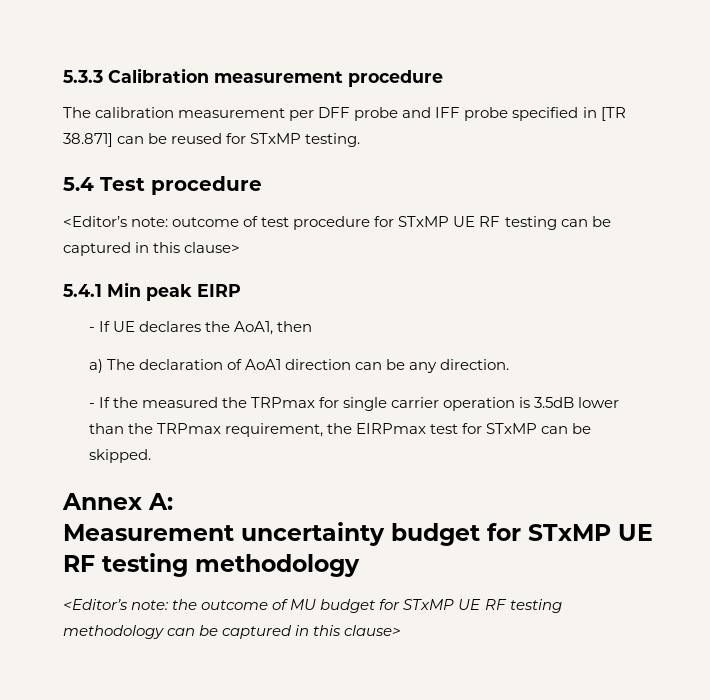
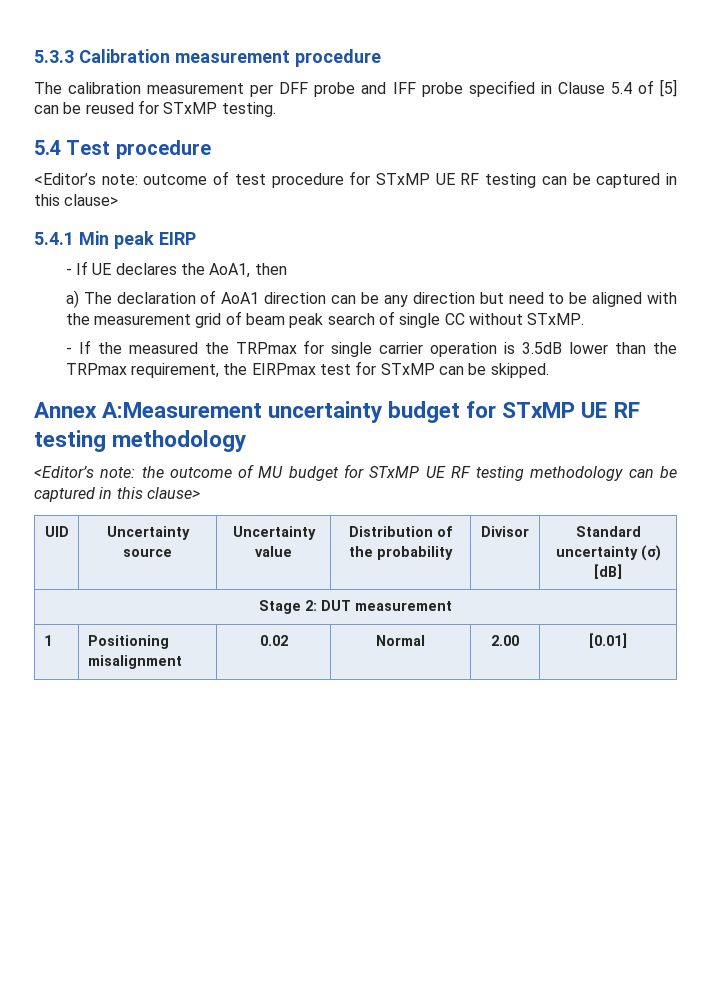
- The calibration measurement per DFF probe and IFF probe specified in [TR 38.871] can be reused for STxMP testing.
+ The calibration measurement per DFF probe and IFF probe specified in Clause 5.4 of [5] can be reused for STxMP testing.
- a) The declaration of AoA1 direction can be any direction.
+ a) The declaration of AoA1 direction can be any direction but need to be aligned with the measurement grid of beam peak search of single CC without STxMP.
- Annex A:
- Measurement uncertainty budget for STxMP UE RF testing methodology
+ Annex A:Measurement uncertainty budget for STxMP UE RF testing methodology
+ UID | Uncertainty source | Uncertainty value | Distribution of the probability | Divisor | Standard uncertainty (σ) [dB]
+ Stage 2: DUT measurement
+ 1 | Positioning misalignment | 0.02 | Normal | 2.00 | [0.01]

